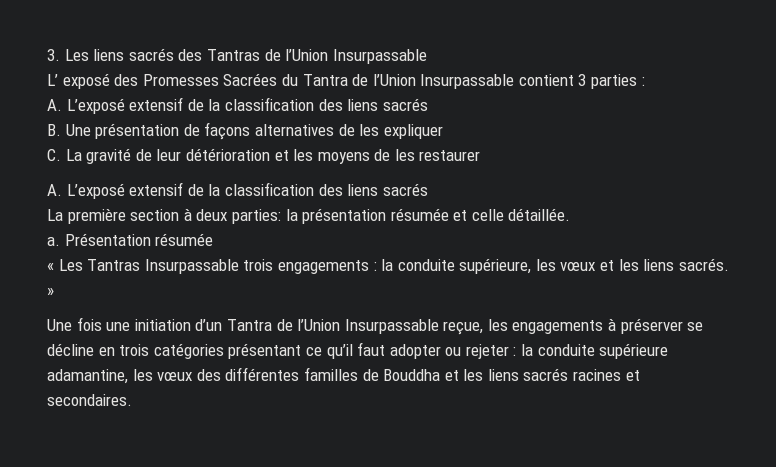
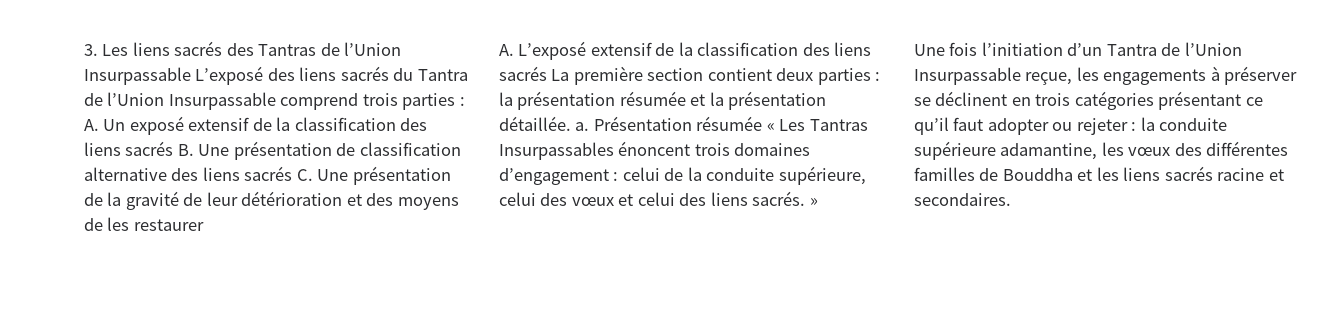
- 3. Les liens sacrés des Tantras de l’Union Insurpassable
- L’ exposé des Promesses Sacrées du Tantra de l’Union Insurpassable contient 3 parties :
- A. L’exposé extensif de la classification des liens sacrés
- B. Une présentation de façons alternatives de les expliquer
- C. La gravité de leur détérioration et les moyens de les restaurer
- A. L’exposé extensif de la classification des liens sacrés
- La première section à deux parties: la présentation résumée et celle détaillée.
- a.
+ 3. Les liens sacrés des Tantras de l’Union Insurpassable L’exposé des liens sacrés du Tantra de l’Union Insurpassable comprend trois parties : A. Un exposé extensif de la classification des liens sacrés B. Une présentation de classification alternative des liens sacrés C. Une présentation de la gravité de leur détérioration et des moyens de les restaurer
+ A. L’exposé extensif de la classification des liens sacrés La première section contient deux parties : la présentation résumée et la présentation détaillée. a.
- Présentation résumée
- « Les Tantras Insurpassable trois engagements : la conduite supérieure, les vœux et les liens sacrés. »
+ Présentation résumée « Les Tantras Insurpassables énoncent trois domaines d’engagement : celui de la conduite supérieure, celui des vœux et celui des liens sacrés. »
- Une fois une initiation d’un Tantra de l’Union Insurpassable reçue, les engagements à préserver se décline en trois catégories présentant ce qu’il faut adopter ou rejeter : la conduite supérieure adamantine, les vœux des différentes familles de Bouddha et les liens sacrés racines et secondaires.
+ Une fois l’initiation d’un Tantra de l’Union Insurpassable reçue, les engagements à préserver se déclinent en trois catégories présentant ce qu’il faut adopter ou rejeter : la conduite supérieure adamantine, les vœux des différentes familles de Bouddha et les liens sacrés racine et secondaires.

